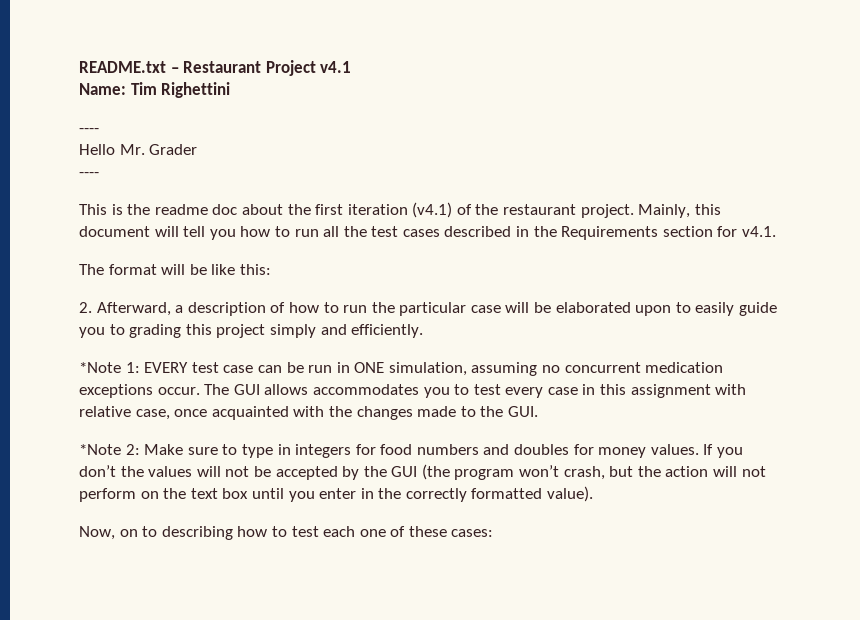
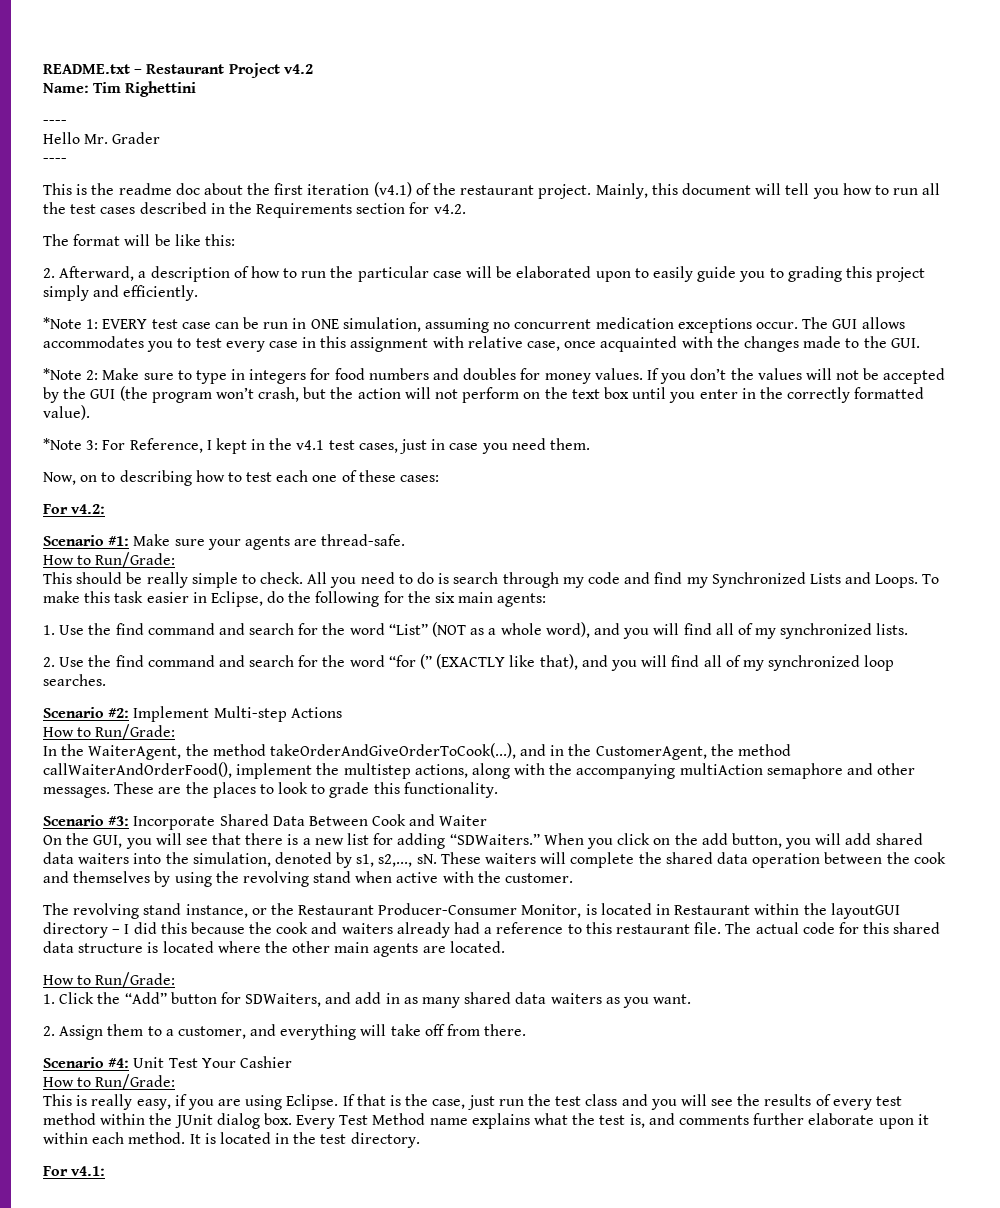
- README.txt – Restaurant Project v4.1
+ README.txt – Restaurant Project v4.2
- Mainly, this document will tell you how to run all the test cases described in the Requirements section for v4.1.
+ Mainly, this document will tell you how to run all the test cases described in the Requirements section for v4.2.
+ *Note 3: For Reference, I kept in the v4.1 test cases, just in case you need them.
+ For v4.2:
+ Scenario #1: Make sure your agents are thread-safe.
+ How to Run/Grade:
+ This should be really simple to check. All you need to do is search through my code and find my Synchronized Lists and Loops. To make this task easier in Eclipse, do the following for the six main agents:
+ 1. Use the find command and search for the word “List” (NOT as a whole word), and you will find all of my synchronized lists.
+ 2. Use the find command and search for the word “for (” (EXACTLY like that), and you will find all of my synchronized loop searches.
+ Scenario #2: Implement Multi-step Actions
+ How to Run/Grade:
+ In the WaiterAgent, the method takeOrderAndGiveOrderToCook(...), and in the CustomerAgent, the method callWaiterAndOrderFood(), implement the multistep actions, along with the accompanying multiAction semaphore and other messages. These are the places to look to grade this functionality.
+ Scenario #3: Incorporate Shared Data Between Cook and Waiter
+ On the GUI, you will see that there is a new list for adding “SDWaiters.” When you click on the add button, you will add shared data waiters into the simulation, denoted by s1, s2,..., sN. These waiters will complete the shared data operation between the cook and themselves by using the revolving stand when active with the customer.
+ The revolving stand instance, or the Restaurant Producer-Consumer Monitor, is located in Restaurant within the layoutGUI directory – I did this because the cook and waiters already had a reference to this restaurant file. The actual code for this shared data structure is located where the other main agents are located.
+ How to Run/Grade:
+ 1. Click the “Add” button for SDWaiters, and add in as many shared data waiters as you want.
+ 2. Assign them to a customer, and everything will take off from there.
+ Scenario #4: Unit Test Your Cashier
+ How to Run/Grade:
+ This is really easy, if you are using Eclipse. If that is the case, just run the test class and you will see the results of every test method within the JUnit dialog box. Every Test Method name explains what the test is, and comments further elaborate upon it within each method. It is located in the test directory.
+ For v4.1:

